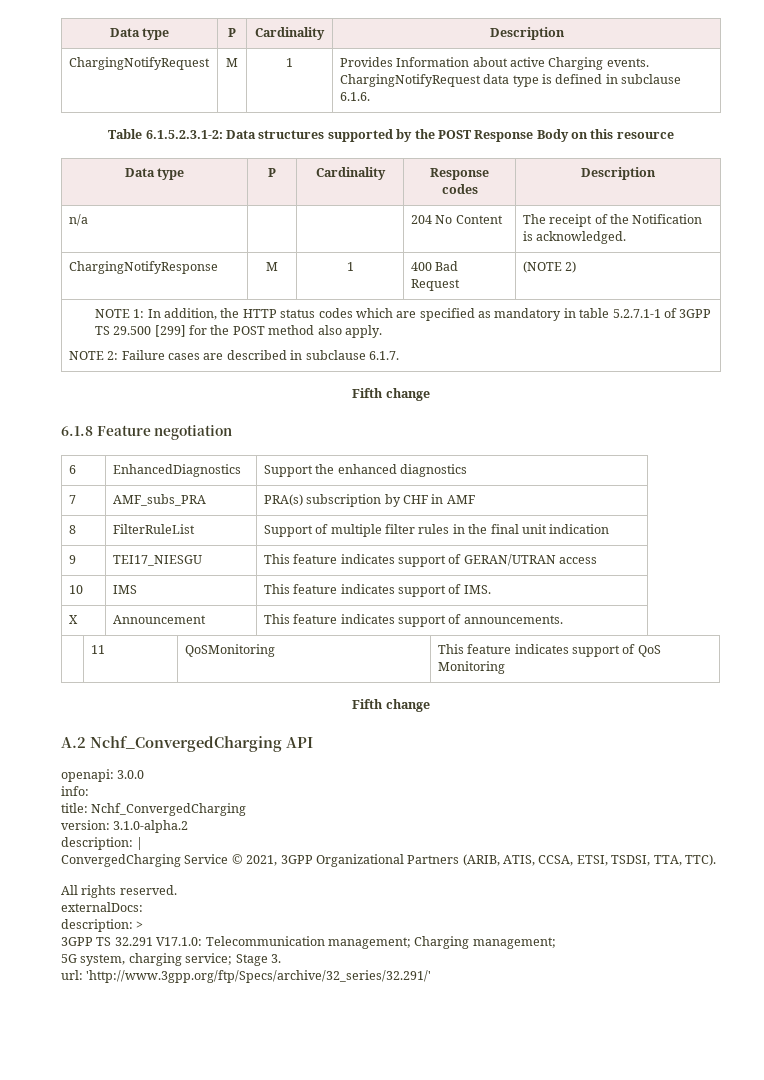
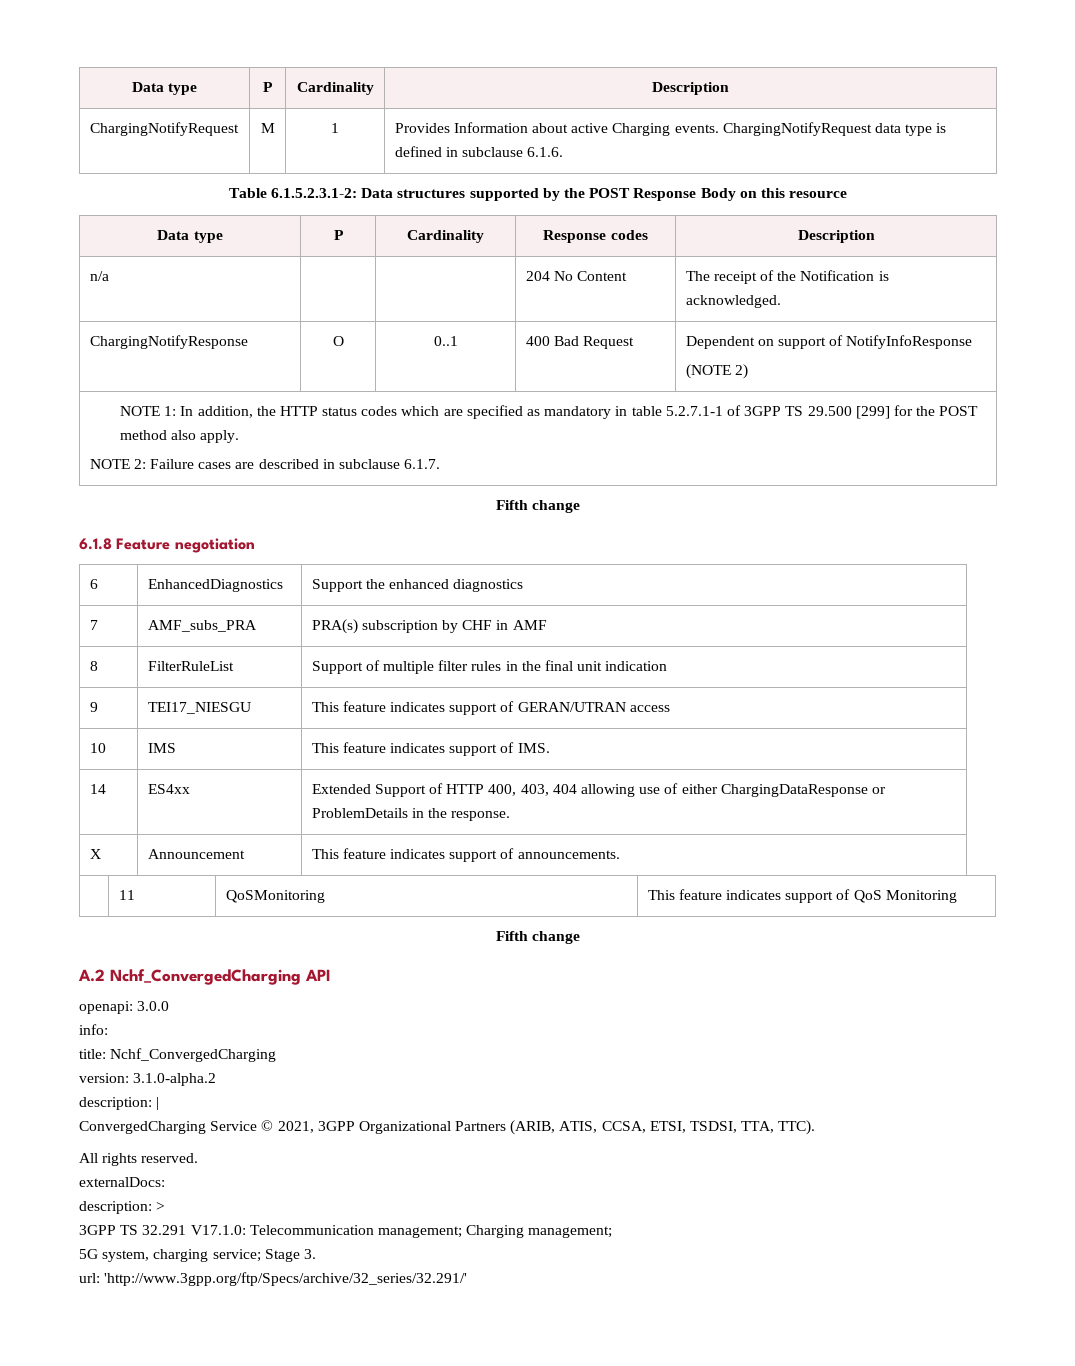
- ChargingNotifyResponse | M | 1 | 400 Bad Request | (NOTE 2)
+ ChargingNotifyResponse | O | 0..1 | 400 Bad Request | Dependent on support of NotifyInfoResponse
+ (NOTE 2)
+ 14 | ES4xx | Extended Support of HTTP 400, 403, 404 allowing use of either ChargingDataResponse or ProblemDetails in the response.

